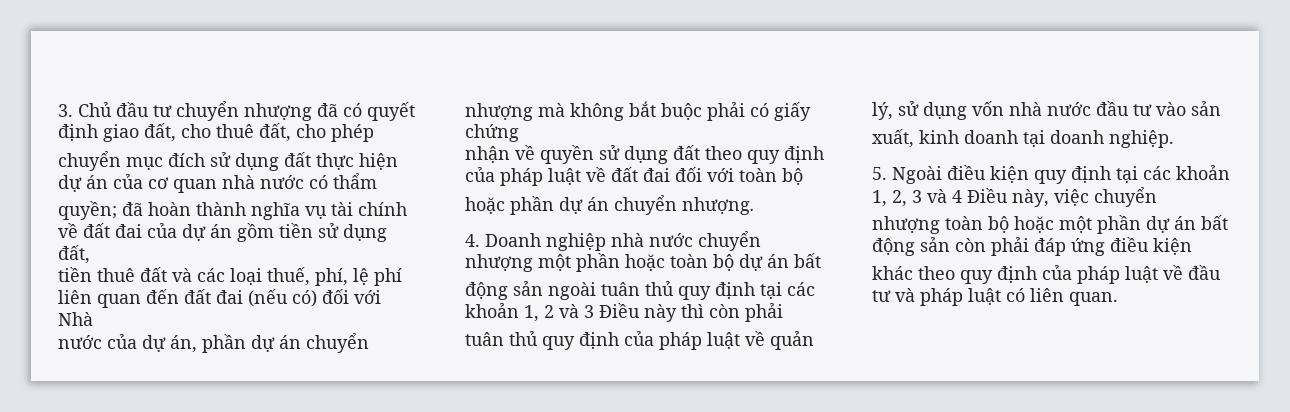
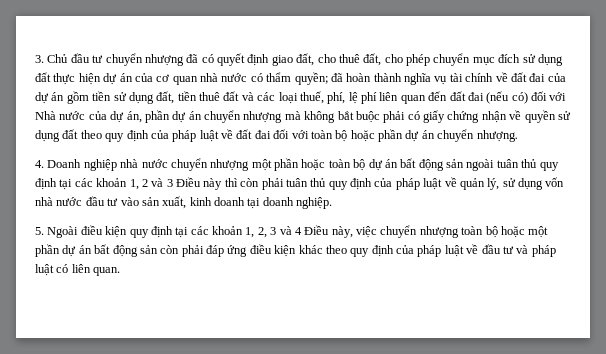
- 3. Chủ đầu tư chuyển nhượng đã có quyết định giao đất, cho thuê đất, cho phép
- chuyển mục đích sử dụng đất thực hiện dự án của cơ quan nhà nước có thẩm
- quyền;
+ 3. Chủ đầu tư chuyển nhượng đã có quyết định giao đất, cho thuê đất, cho phép chuyển mục đích sử dụng đất thực hiện dự án của cơ quan nhà nước có thẩm quyền;
- đã hoàn thành nghĩa vụ tài chính về đất đai của dự án gồm tiền sử dụng đất,
- tiền thuê đất và các loại thuế, phí, lệ phí liên quan đến đất đai (nếu có) đối với Nhà
- nước của dự án, phần dự án chuyển nhượng mà không bắt buộc phải có giấy chứng
- nhận về quyền sử dụng đất theo quy định của pháp luật về đất đai đối với toàn bộ
- hoặc phần dự án chuyển nhượng.
+ đã hoàn thành nghĩa vụ tài chính về đất đai của dự án gồm tiền sử dụng đất, tiền thuê đất và các loại thuế, phí, lệ phí liên quan đến đất đai (nếu có) đối với Nhà nước của dự án, phần dự án chuyển nhượng mà không bắt buộc phải có giấy chứng nhận về quyền sử dụng đất theo quy định của pháp luật về đất đai đối với toàn bộ hoặc phần dự án chuyển nhượng.
- 4. Doanh nghiệp nhà nước chuyển nhượng một phần hoặc toàn bộ dự án bất
- động sản ngoài tuân thủ quy định tại các khoản 1, 2 và 3 Điều này thì còn phải
- tuân thủ quy định của pháp luật về quản lý, sử dụng vốn nhà nước đầu tư vào sản
- xuất, kinh doanh tại doanh nghiệp.
+ 4. Doanh nghiệp nhà nước chuyển nhượng một phần hoặc toàn bộ dự án bất động sản ngoài tuân thủ quy định tại các khoản 1, 2 và 3 Điều này thì còn phải tuân thủ quy định của pháp luật về quản lý, sử dụng vốn nhà nước đầu tư vào sản xuất, kinh doanh tại doanh nghiệp.
- 5. Ngoài điều kiện quy định tại các khoản 1, 2, 3 và 4 Điều này, việc chuyển
- nhượng toàn bộ hoặc một phần dự án bất động sản còn phải đáp ứng điều kiện
- khác theo quy định của pháp luật về đầu tư và pháp luật có liên quan.
+ 5. Ngoài điều kiện quy định tại các khoản 1, 2, 3 và 4 Điều này, việc chuyển nhượng toàn bộ hoặc một phần dự án bất động sản còn phải đáp ứng điều kiện khác theo quy định của pháp luật về đầu tư và pháp luật có liên quan.

